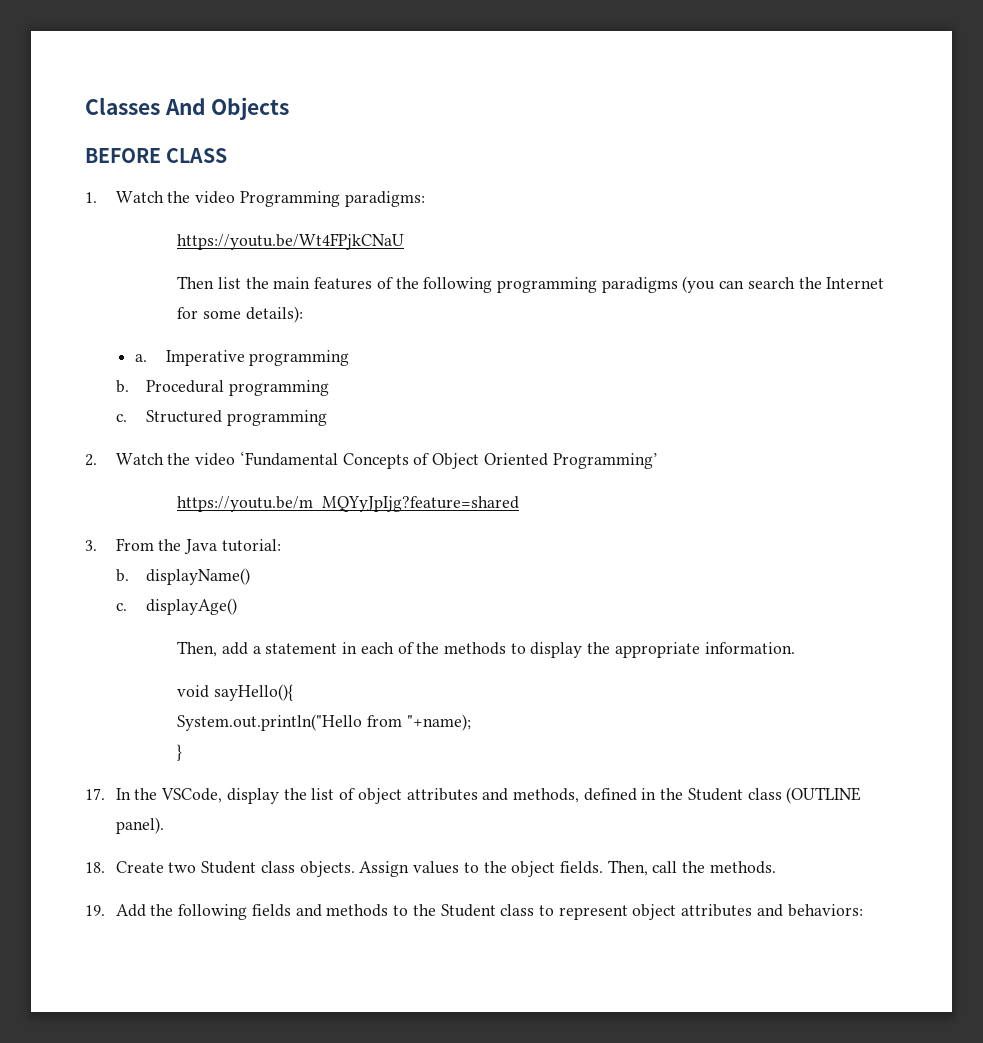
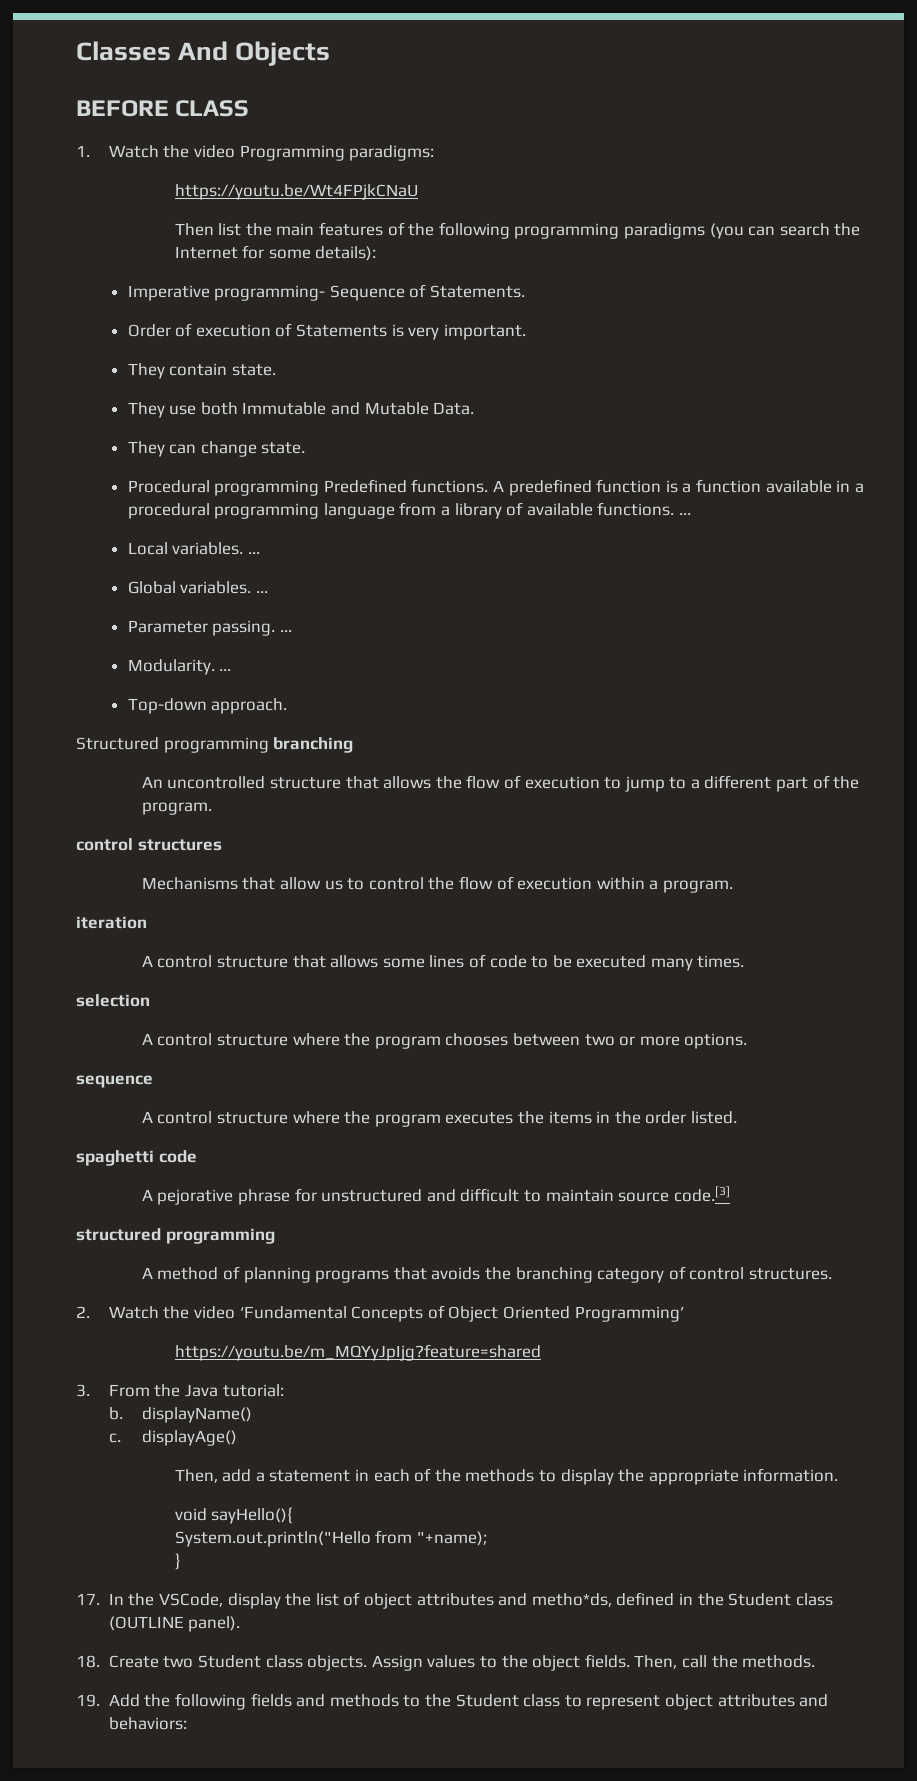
- a. Imperative programming
- b. Procedural programming
- c. Structured programming
+ Imperative programming- Sequence of Statements.
+ Order of execution of Statements is very important.
+ They contain state.
+ They use both Immutable and Mutable Data.
+ They can change state.
+ Procedural programming Predefined functions. A predefined function is a function available in a procedural programming language from a library of available functions. ...
+ Local variables. ...
+ Global variables. ...
+ Parameter passing. ...
+ Modularity. ...
+ Top-down approach.
+ Structured programming branching
+ An uncontrolled structure that allows the flow of execution to jump to a different part of the program.
+ control structures
+ Mechanisms that allow us to control the flow of execution within a program.
+ iteration
+ A control structure that allows some lines of code to be executed many times.
+ selection
+ A control structure where the program chooses between two or more options.
+ sequence
+ A control structure where the program executes the items in the order listed.
+ spaghetti code
+ A pejorative phrase for unstructured and difficult to maintain source code.[3]
+ structured programming
+ A method of planning programs that avoids the branching category of control structures.
- 17. In the VSCode, display the list of object attributes and methods, defined in the Student class (OUTLINE panel).
+ 17. In the VSCode, display the list of object attributes and metho*ds, defined in the Student class (OUTLINE panel).

